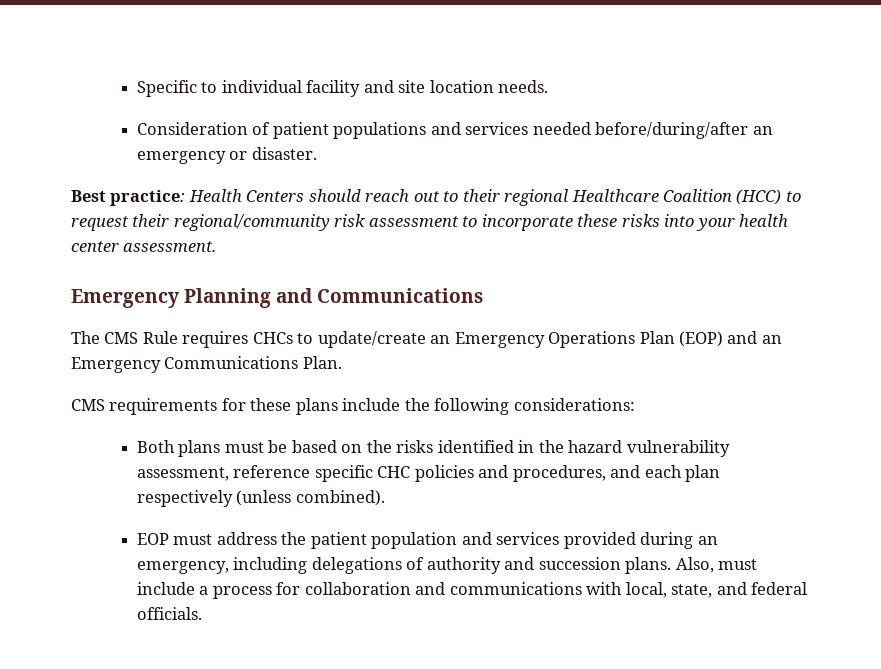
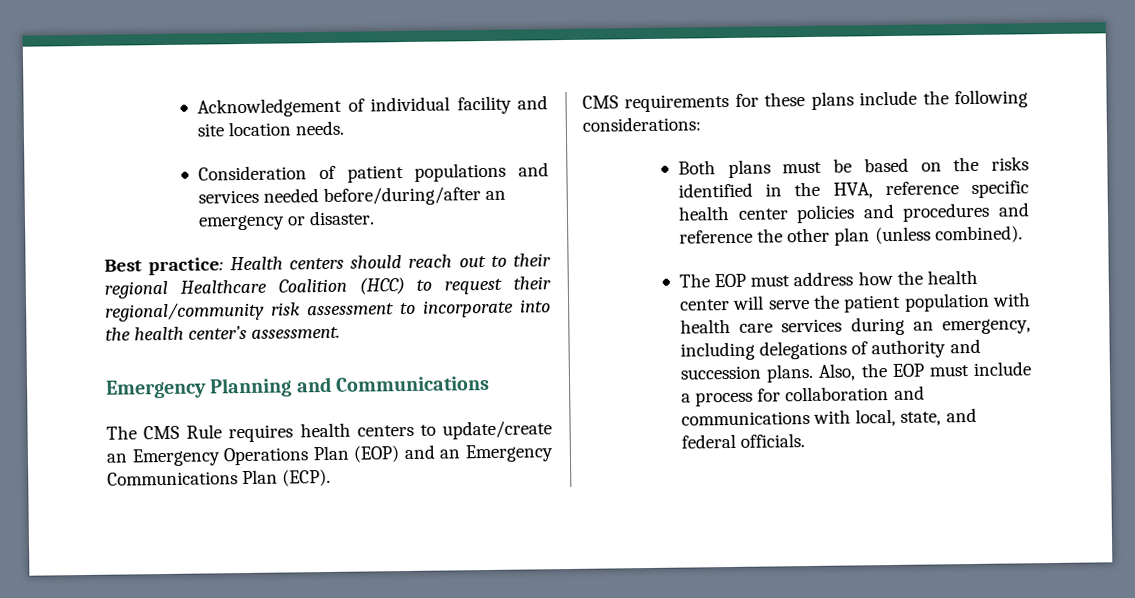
- Specific to individual facility and site location needs.
+ Acknowledgement of individual facility and site location needs.
- Best practice: Health Centers should reach out to their regional Healthcare Coalition (HCC) to request their regional/community risk assessment to incorporate these risks into your health center assessment.
+ Best practice: Health centers should reach out to their regional Healthcare Coalition (HCC) to request their regional/community risk assessment to incorporate into the health center’s assessment.
- The CMS Rule requires CHCs to update/create an Emergency Operations Plan (EOP) and an Emergency Communications Plan.
+ The CMS Rule requires health centers to update/create an Emergency Operations Plan (EOP) and an Emergency Communications Plan (ECP).
- Both plans must be based on the risks identified in the hazard vulnerability assessment, reference specific CHC policies and procedures, and each plan respectively (unless combined).
+ Both plans must be based on the risks identified in the HVA, reference specific health center policies and procedures and reference the other plan (unless combined).
- EOP must address the patient population and services provided during an emergency, including delegations of authority and succession plans.
+ The EOP must address how the health center will serve the patient population with health care services during an emergency, including delegations of authority and succession plans.
- Also, must include a process for collaboration and communications with local, state, and federal officials.
+ Also, the EOP must include a process for collaboration and communications with local, state, and federal officials.

